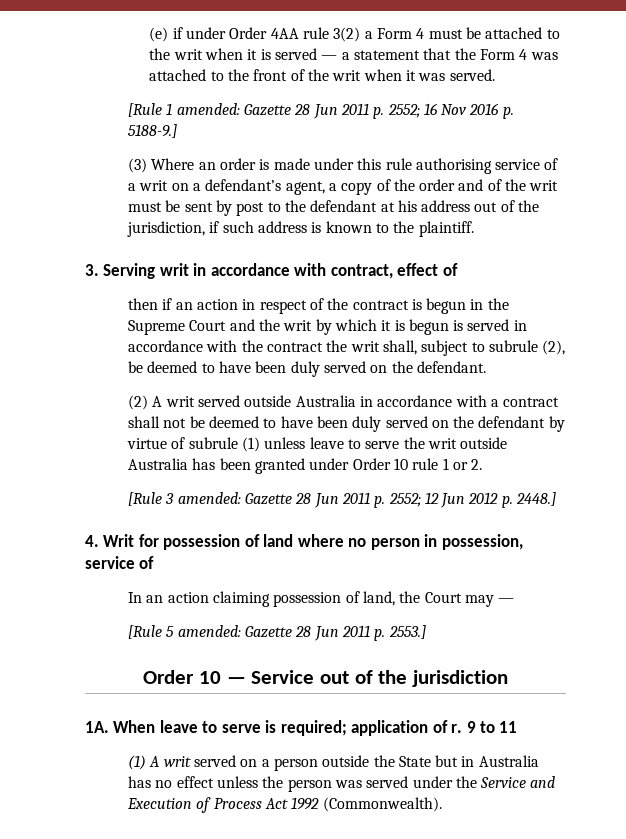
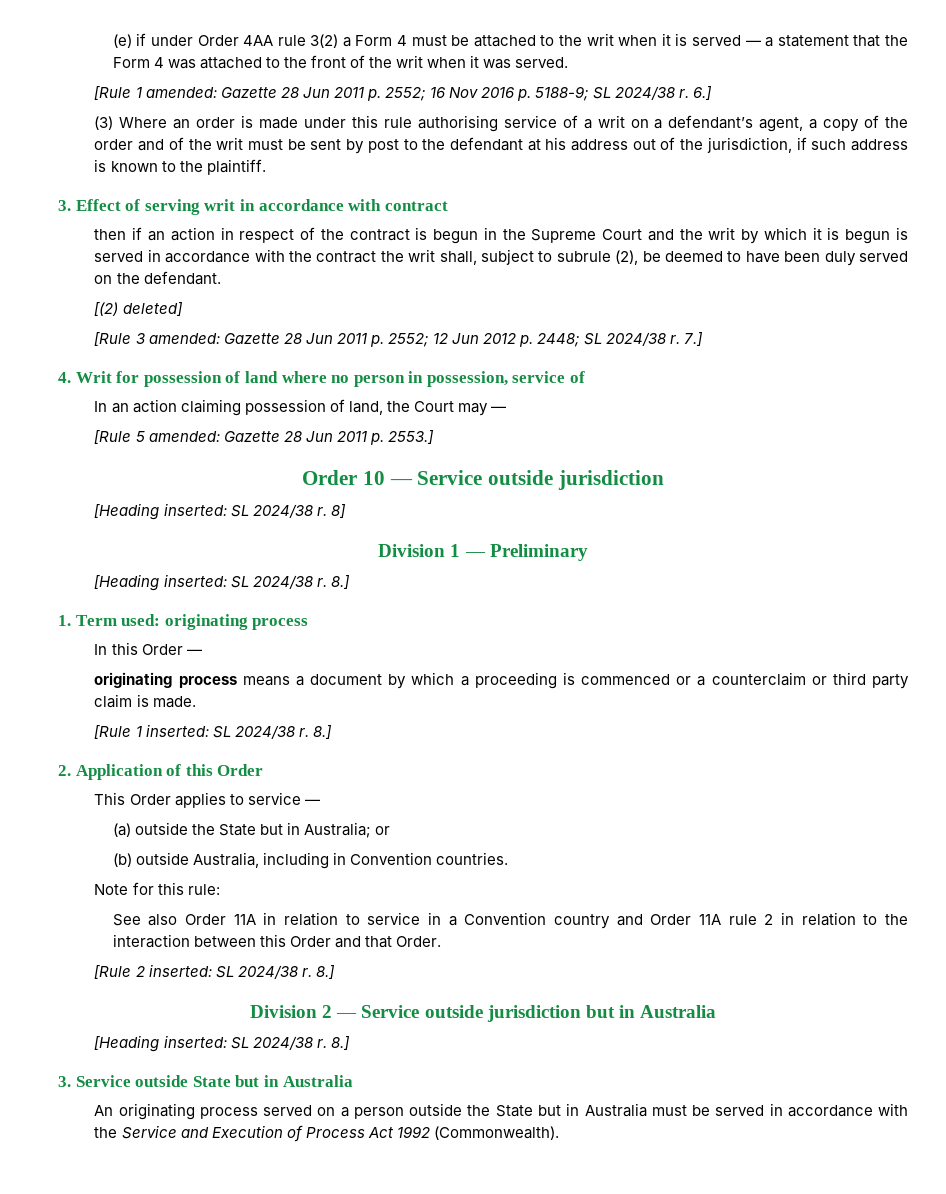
- [Rule 1 amended: Gazette 28 Jun 2011 p. 2552; 16 Nov 2016 p. 5188-9.]
+ [Rule 1 amended: Gazette 28 Jun 2011 p. 2552; 16 Nov 2016 p. 5188-9; SL 2024/38 r. 6.]
- 3. Serving writ in accordance with contract, effect of
+ 3. Effect of serving writ in accordance with contract
- (2) A writ served outside Australia in accordance with a contract shall not be deemed to have been duly served on the defendant by virtue of subrule (1) unless leave to serve the writ outside Australia has been granted under Order 10 rule 1 or 2.
+ [(2) deleted]
- [Rule 3 amended: Gazette 28 Jun 2011 p. 2552; 12 Jun 2012 p. 2448.]
+ [Rule 3 amended: Gazette 28 Jun 2011 p. 2552; 12 Jun 2012 p. 2448; SL 2024/38 r. 7.]
- Order 10 — Service out of the jurisdiction
- 1A. When leave to serve is required; application of r. 9 to 11
- (1) A writ served on a person outside the State but in Australia has no effect unless the person was served under the Service and Execution of Process Act 1992 (Commonwealth).
+ Order 10 — Service outside jurisdiction
+ [Heading inserted: SL 2024/38 r. 8]
+ Division 1 — Preliminary
+ [Heading inserted: SL 2024/38 r. 8.]
+ 1. Term used: originating process
+ In this Order —
+ originating process means a document by which a proceeding is commenced or a counterclaim or third party claim is made.
+ [Rule 1 inserted: SL 2024/38 r. 8.]
+ 2. Application of this Order
+ This Order applies to service —
+ (a) outside the State but in Australia; or
+ (b) outside Australia, including in Convention countries.
+ Note for this rule:
+ See also Order 11A in relation to service in a Convention country and Order 11A rule 2 in relation to the interaction between this Order and that Order.
+ [Rule 2 inserted: SL 2024/38 r. 8.]
+ Division 2 — Service outside jurisdiction but in Australia
+ [Heading inserted: SL 2024/38 r. 8.]
+ 3. Service outside State but in Australia
+ An originating process served on a person outside the State but in Australia must be served in accordance with the Service and Execution of Process Act 1992 (Commonwealth).

